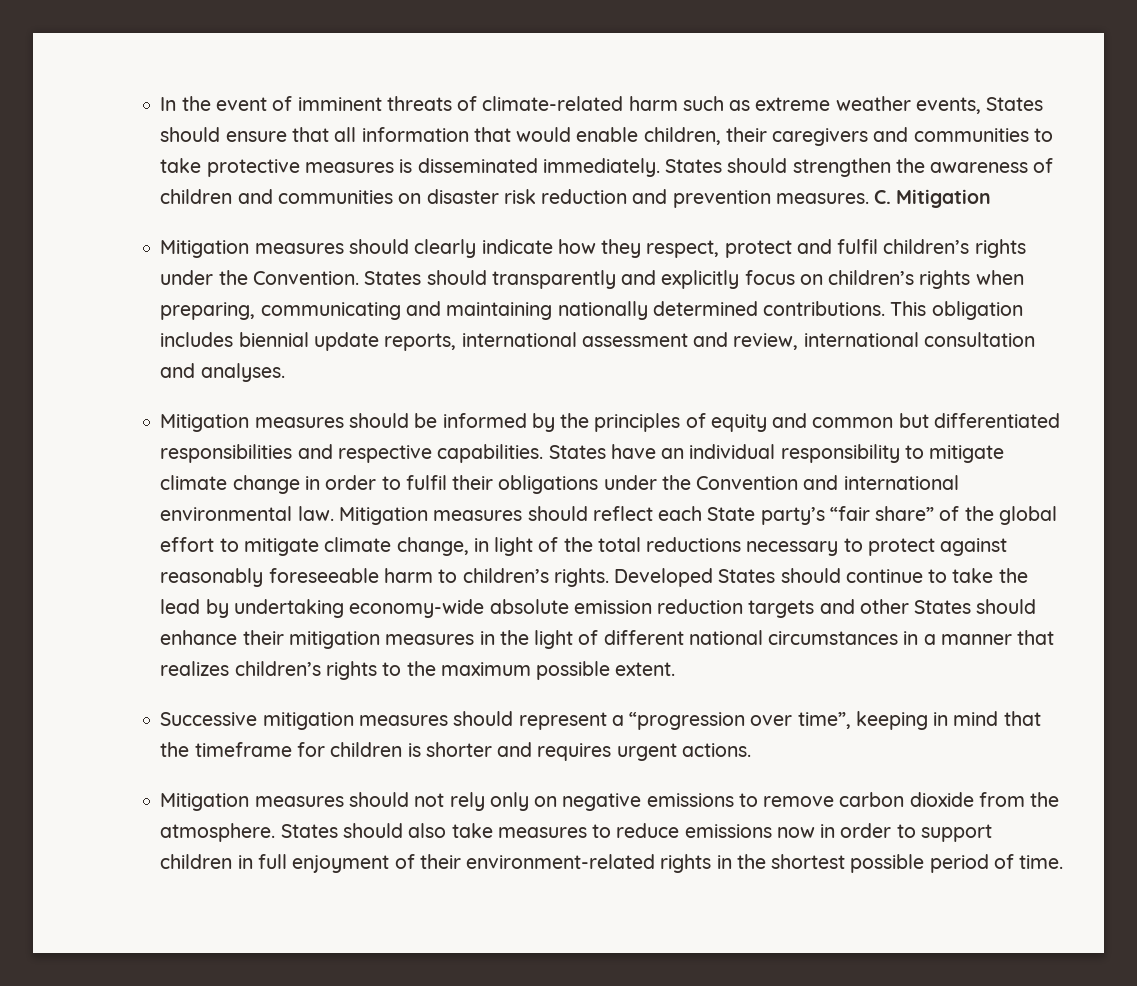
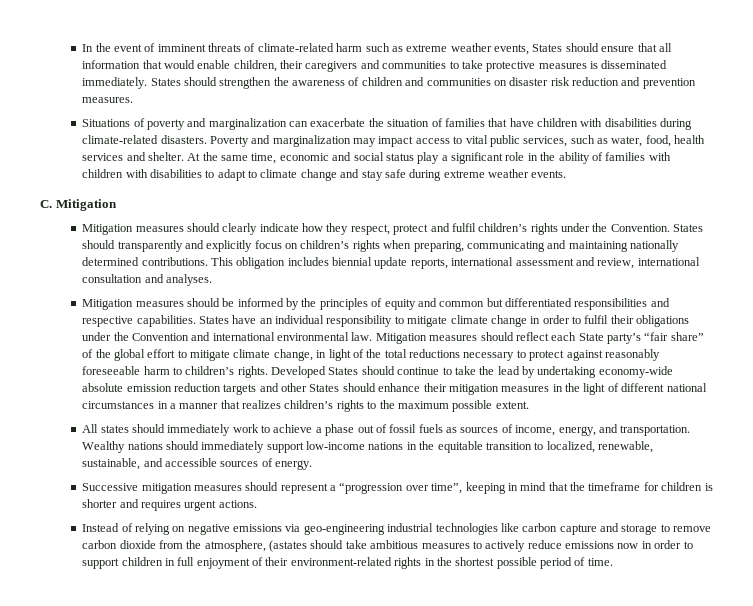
- States should strengthen the awareness of children and communities on disaster risk reduction and prevention measures. C. Mitigation
+ States should strengthen the awareness of children and communities on disaster risk reduction and prevention measures.
+ Situations of poverty and marginalization can exacerbate the situation of families that have children with disabilities during climate-related disasters. Poverty and marginalization may impact access to vital public services, such as water, food, health services and shelter. At the same time, economic and social status play a significant role in the ability of families with children with disabilities to adapt to climate change and stay safe during extreme weather events.
+ C. Mitigation
+ All states should immediately work to achieve a phase out of fossil fuels as sources of income, energy, and transportation. Wealthy nations should immediately support low-income nations in the equitable transition to localized, renewable, sustainable, and accessible sources of energy.
- Mitigation measures should not rely only on negative emissions to remove carbon dioxide from the atmosphere. States should also take measures to reduce emissions now in order to support children in full enjoyment of their environment-related rights in the shortest possible period of time.
+ Instead of relying on negative emissions via geo-engineering industrial technologies like carbon capture and storage to remove carbon dioxide from the atmosphere, (astates should take ambitious measures to actively reduce emissions now in order to support children in full enjoyment of their environment-related rights in the shortest possible period of time.

